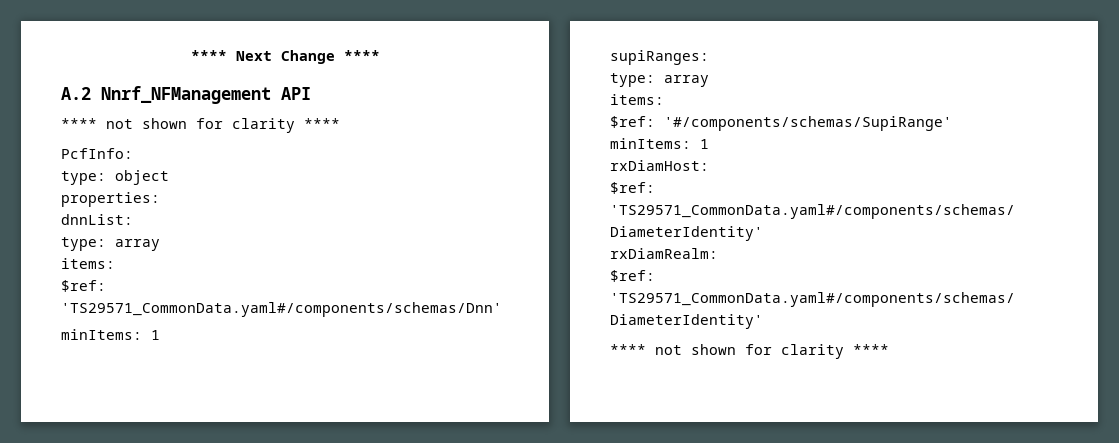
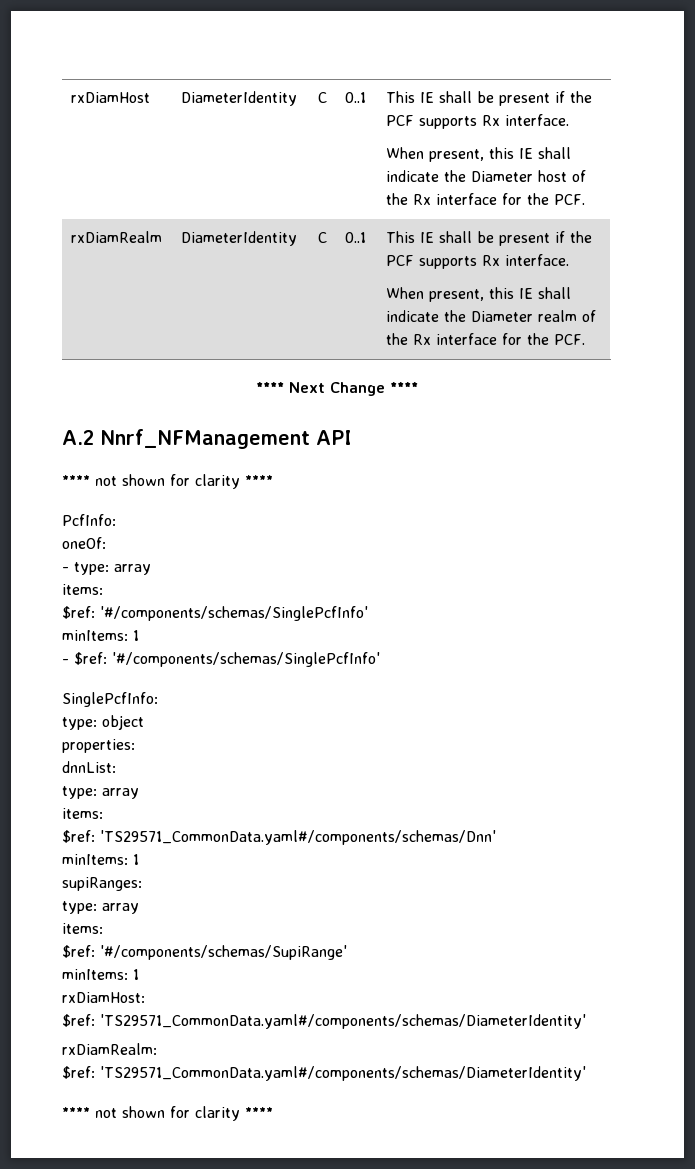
+ rxDiamHost | DiameterIdentity | C | 0..1 | This IE shall be present if the PCF supports Rx interface.
+ When present, this IE shall indicate the Diameter host of the Rx interface for the PCF.
+ rxDiamRealm | DiameterIdentity | C | 0..1 | This IE shall be present if the PCF supports Rx interface.
+ When present, this IE shall indicate the Diameter realm of the Rx interface for the PCF.
+ oneOf:
+ - type: array
+ items:
+ $ref: '#/components/schemas/SinglePcfInfo'
+ minItems: 1
+ - $ref: '#/components/schemas/SinglePcfInfo'
+ SinglePcfInfo:

